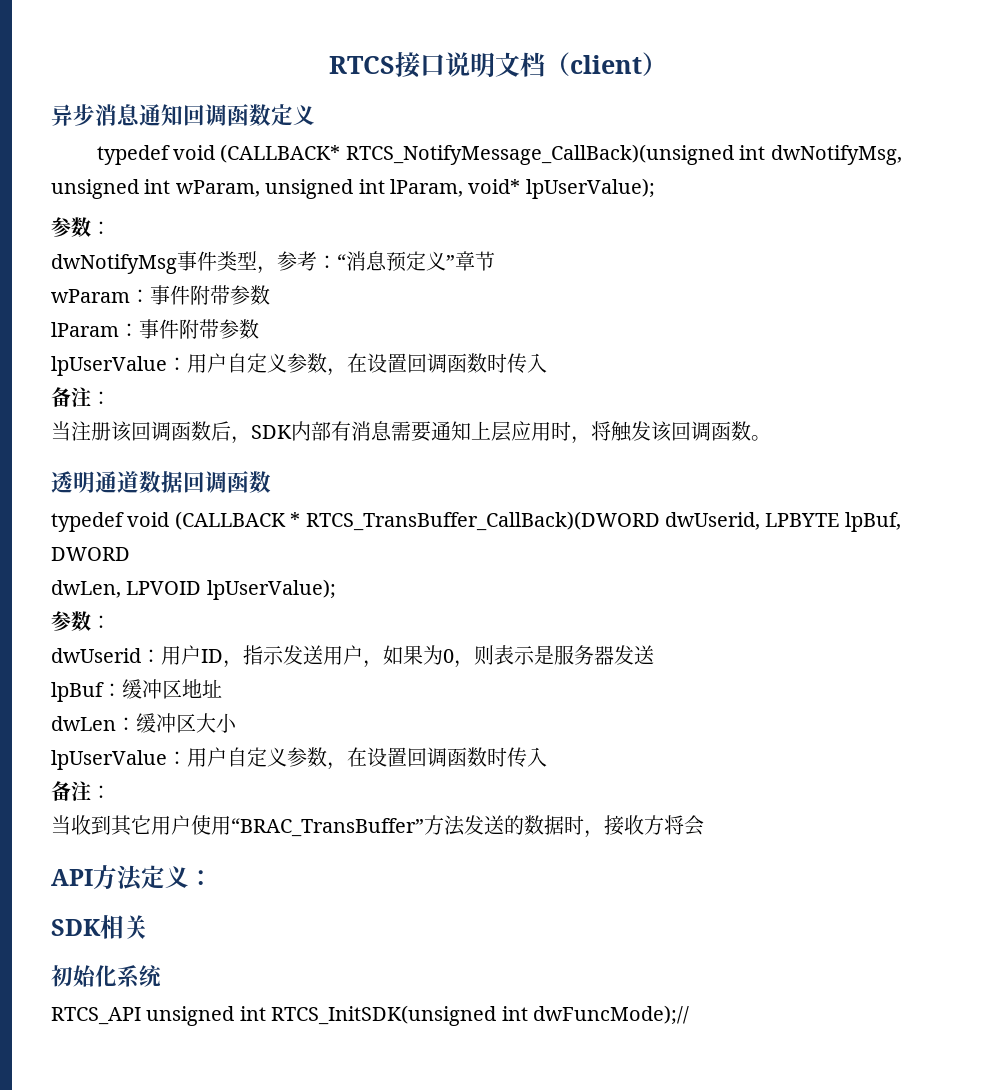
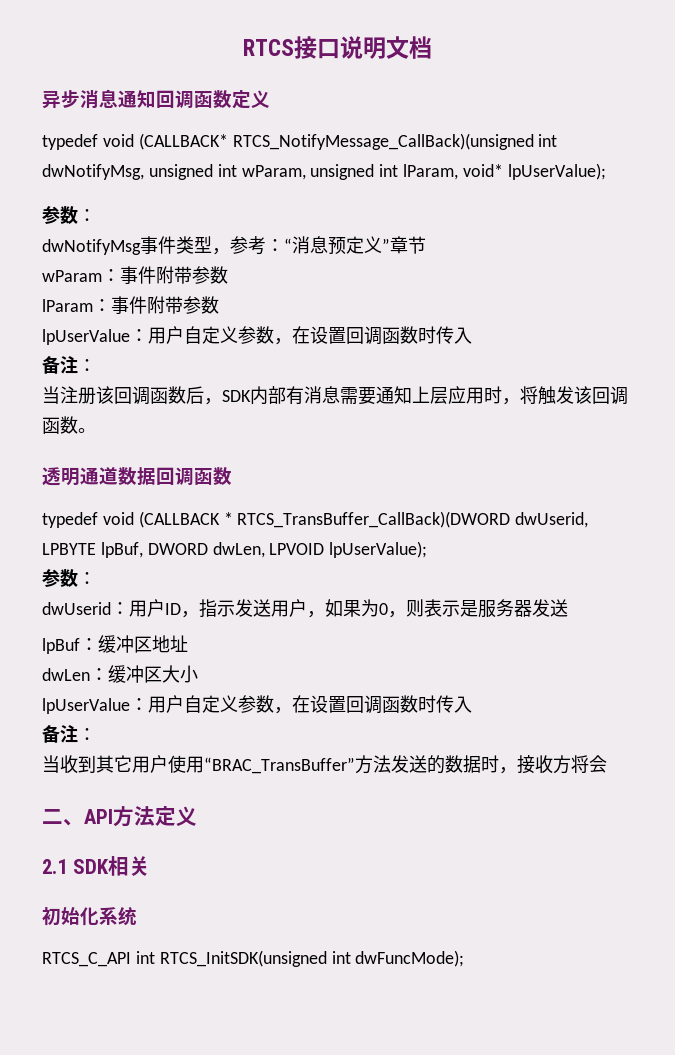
- RTCS接口说明文档（client）
+ RTCS接口说明文档
- typedef void (CALLBACK * RTCS_TransBuffer_CallBack)(DWORD dwUserid, LPBYTE lpBuf, DWORD
- dwLen, LPVOID lpUserValue);
+ typedef void (CALLBACK * RTCS_TransBuffer_CallBack)(DWORD dwUserid, LPBYTE lpBuf, DWORD dwLen, LPVOID lpUserValue);
- API方法定义：
- SDK相关
+ 二、API方法定义
+ 2.1 SDK相关
- RTCS_API unsigned int RTCS_InitSDK(unsigned int dwFuncMode);//
+ RTCS_C_API int RTCS_InitSDK(unsigned int dwFuncMode);

